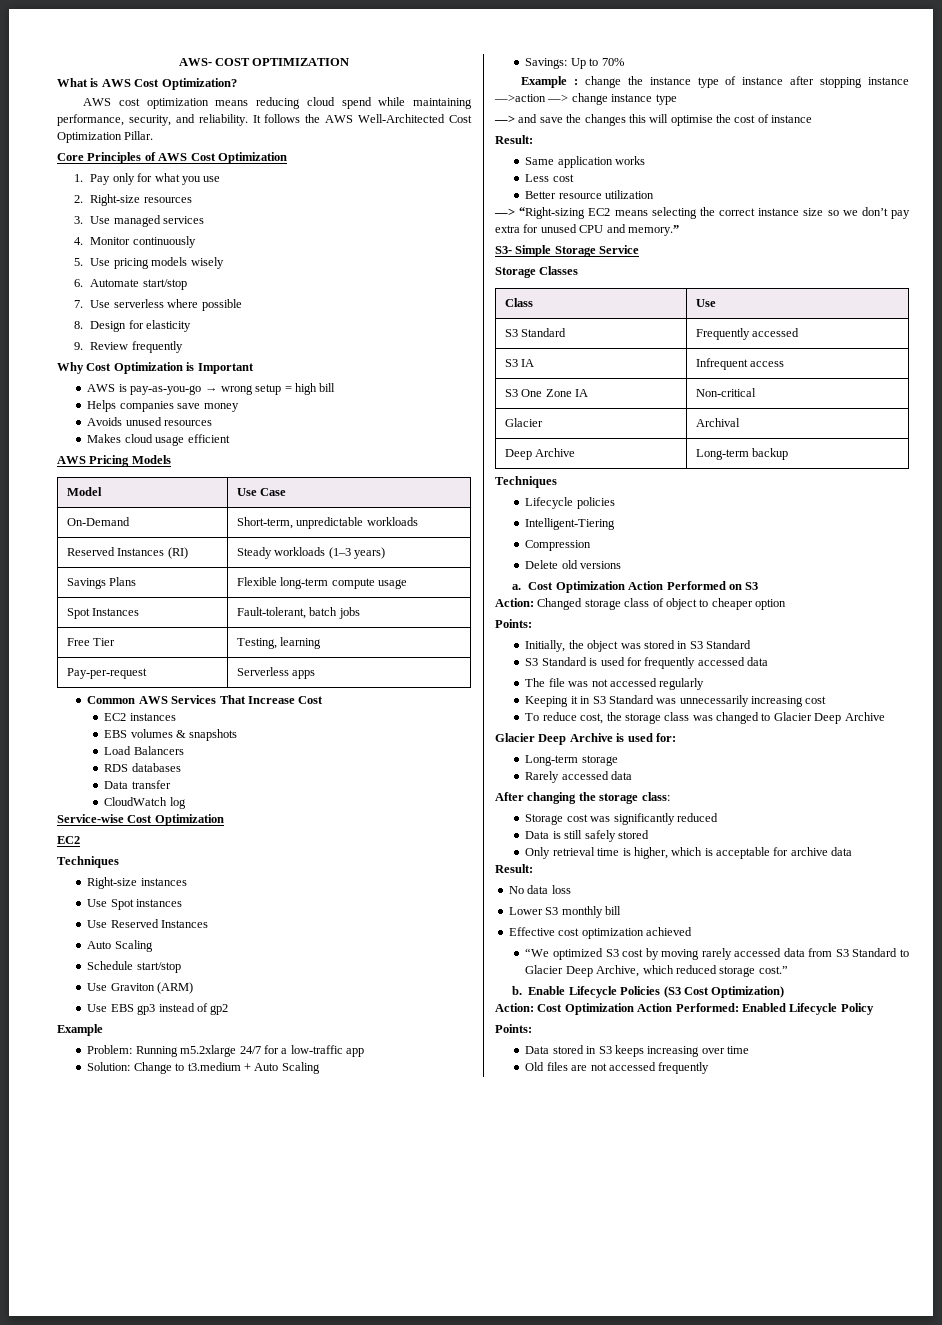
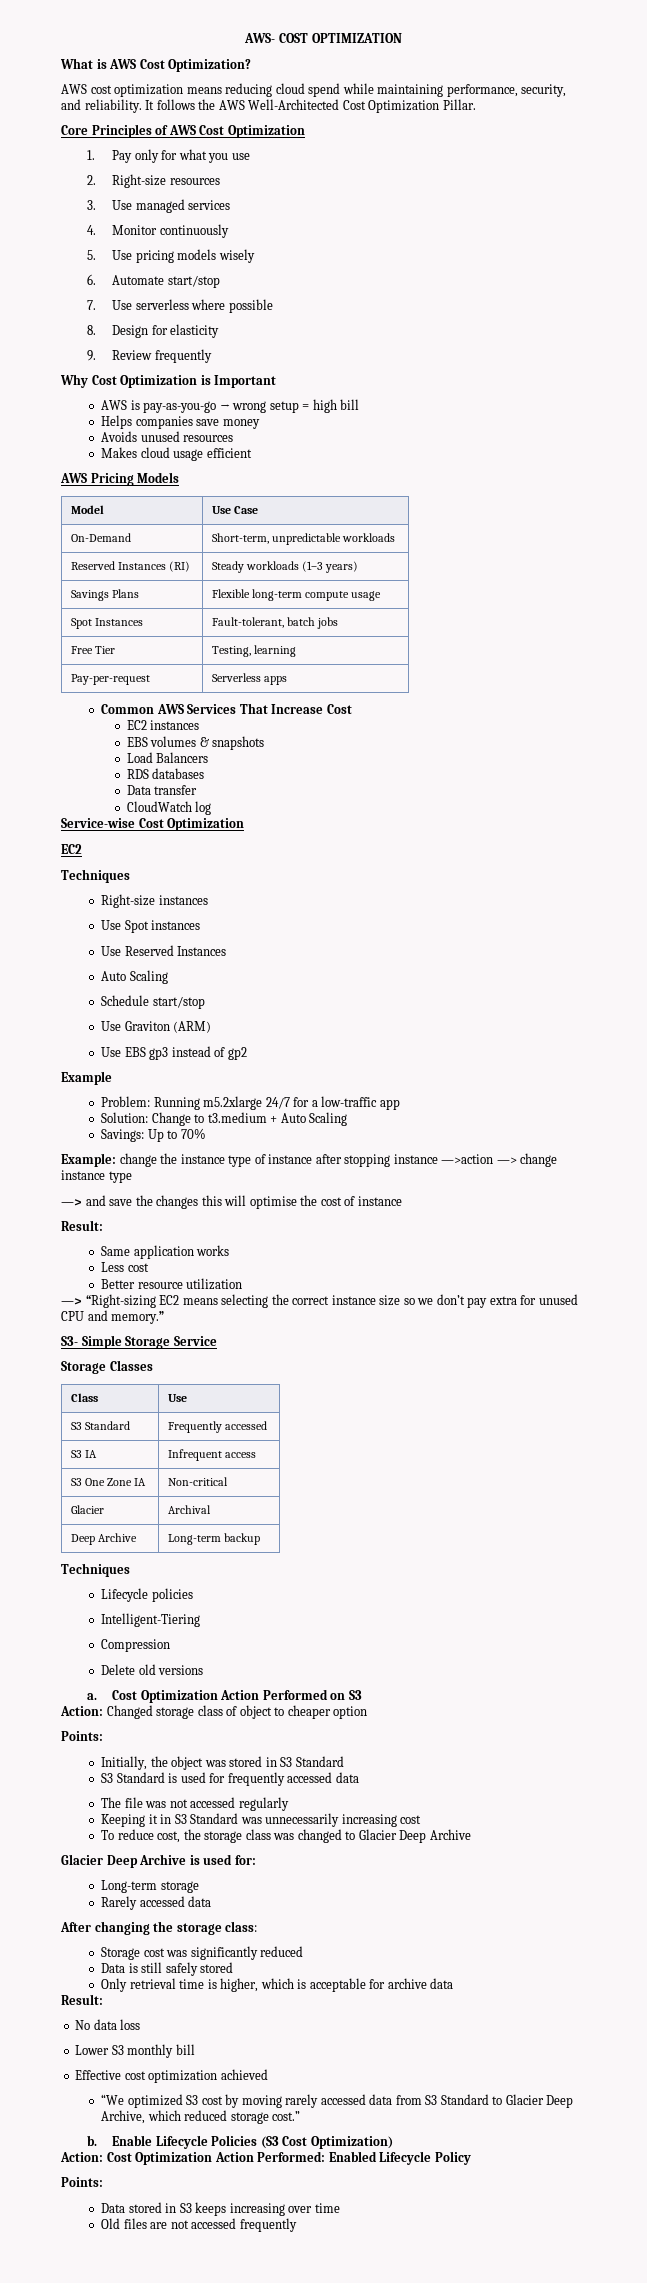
- Example : change the instance type of instance after stopping instance —>action —> change instance type
+ Example: change the instance type of instance after stopping instance —>action —> change instance type

